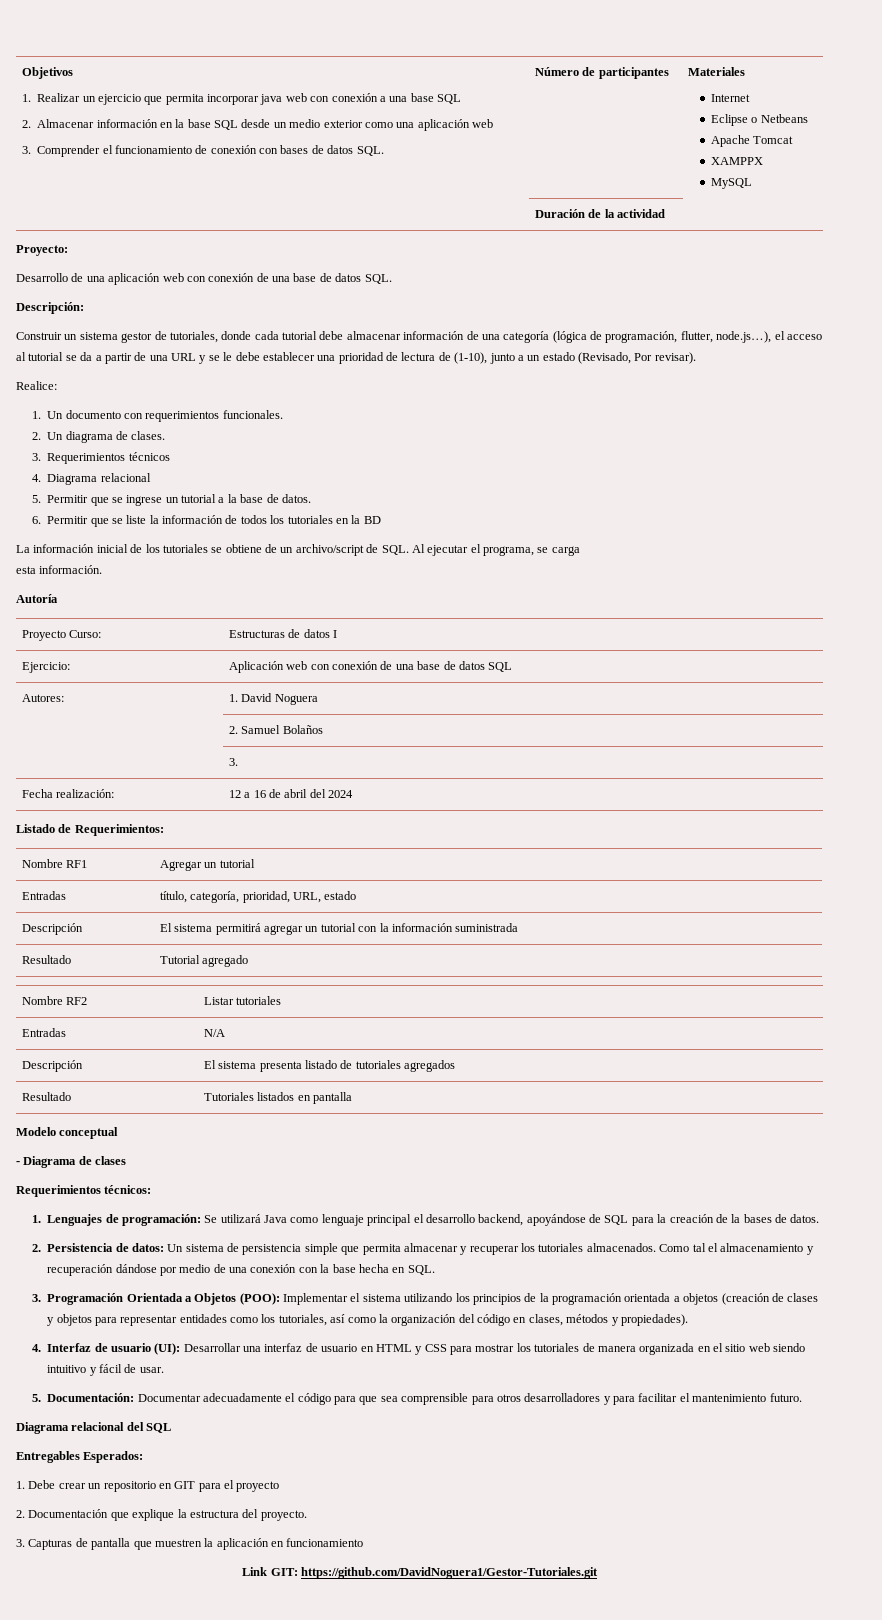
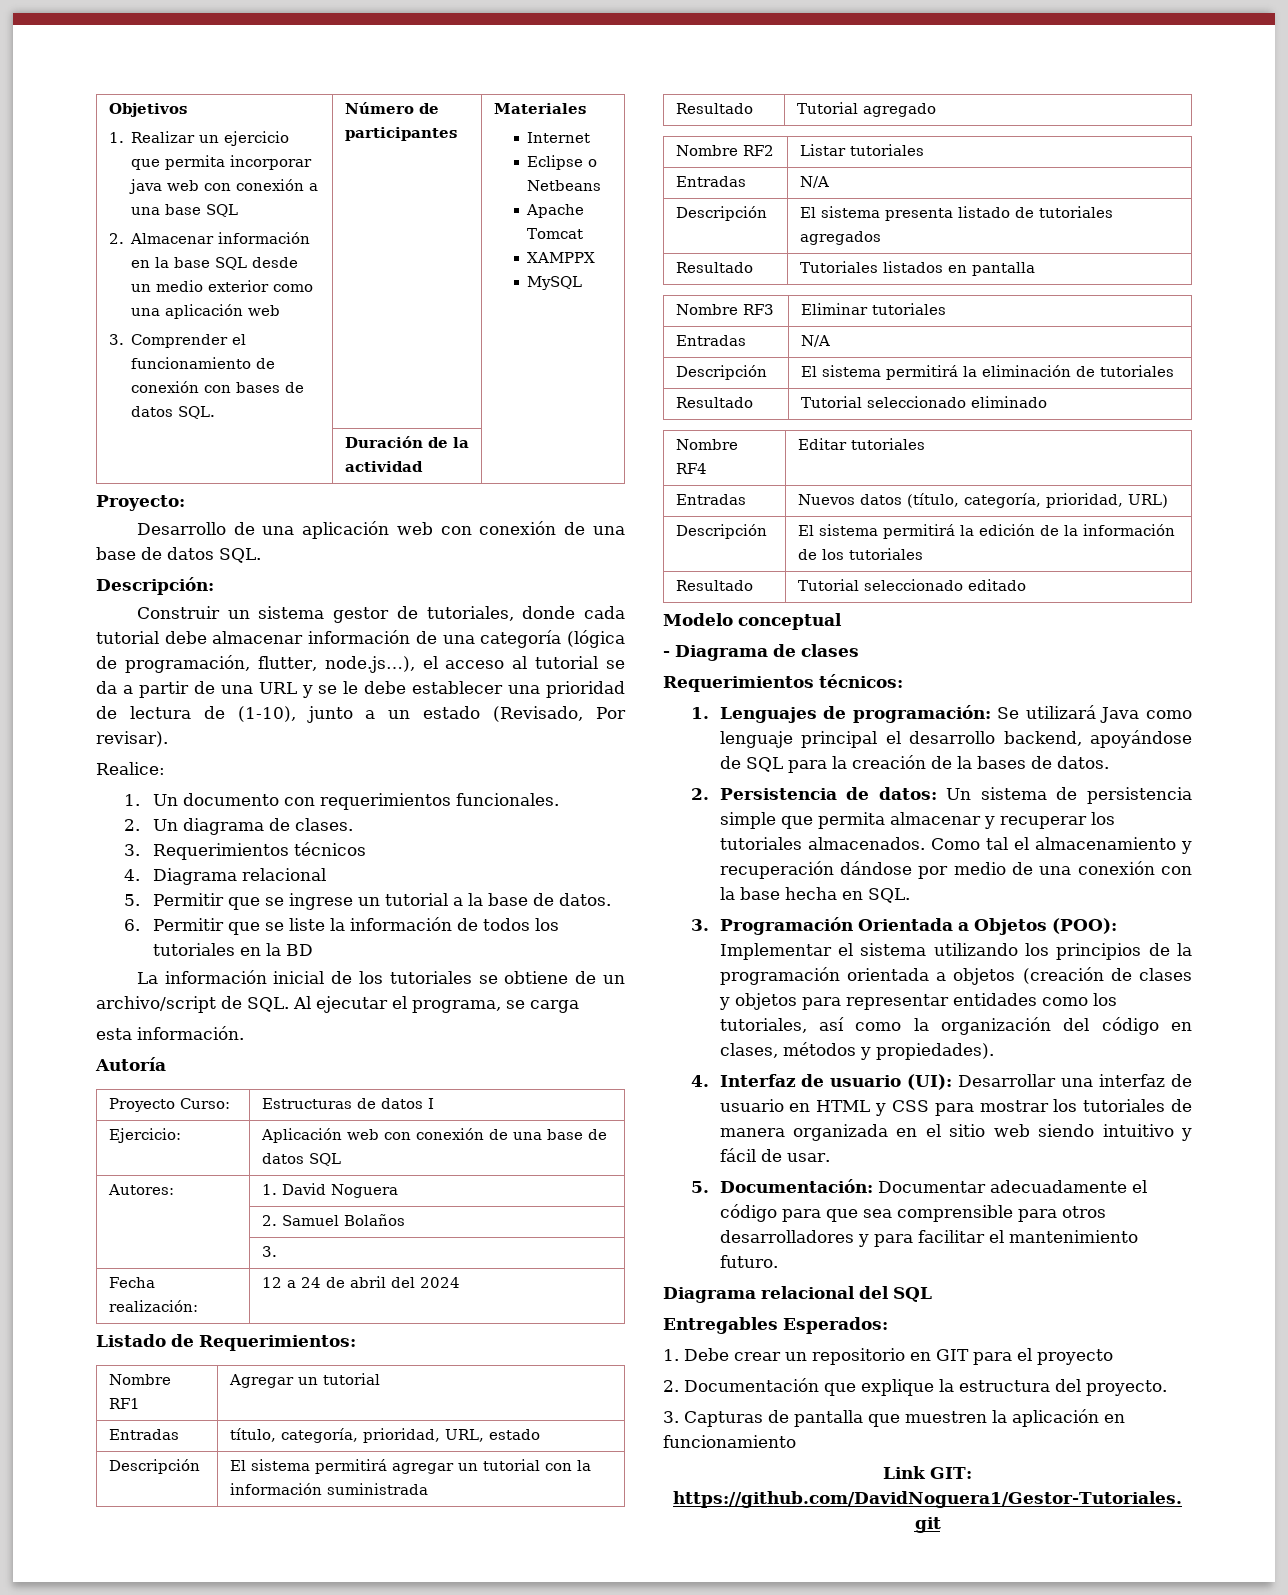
- Fecha realización: | 12 a 16 de abril del 2024
+ Fecha realización: | 12 a 24 de abril del 2024
+ Nombre RF3 | Eliminar tutoriales
+ Entradas | N/A
+ Descripción | El sistema permitirá la eliminación de tutoriales
+ Resultado | Tutorial seleccionado eliminado
+ Nombre RF4 | Editar tutoriales
+ Entradas | Nuevos datos (título, categoría, prioridad, URL)
+ Descripción | El sistema permitirá la edición de la información de los tutoriales
+ Resultado | Tutorial seleccionado editado

